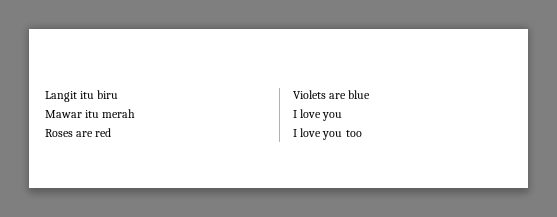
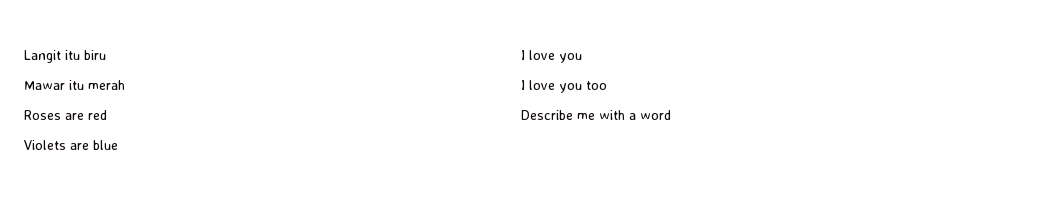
+ Describe me with a word

